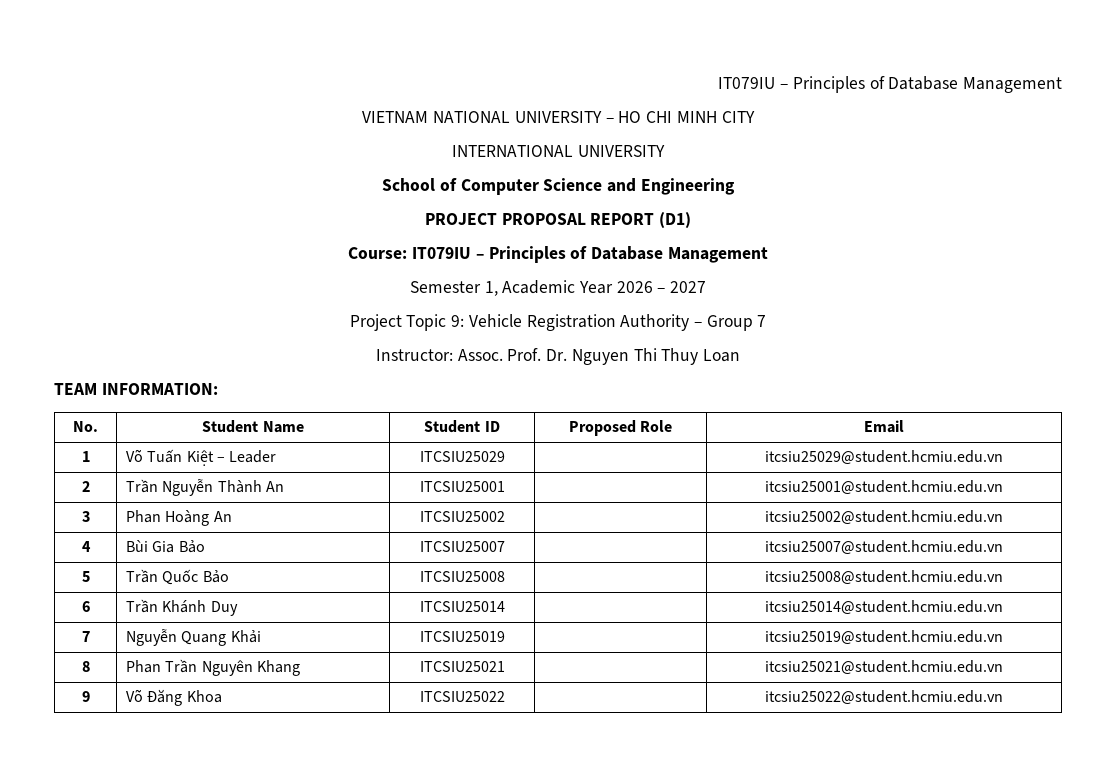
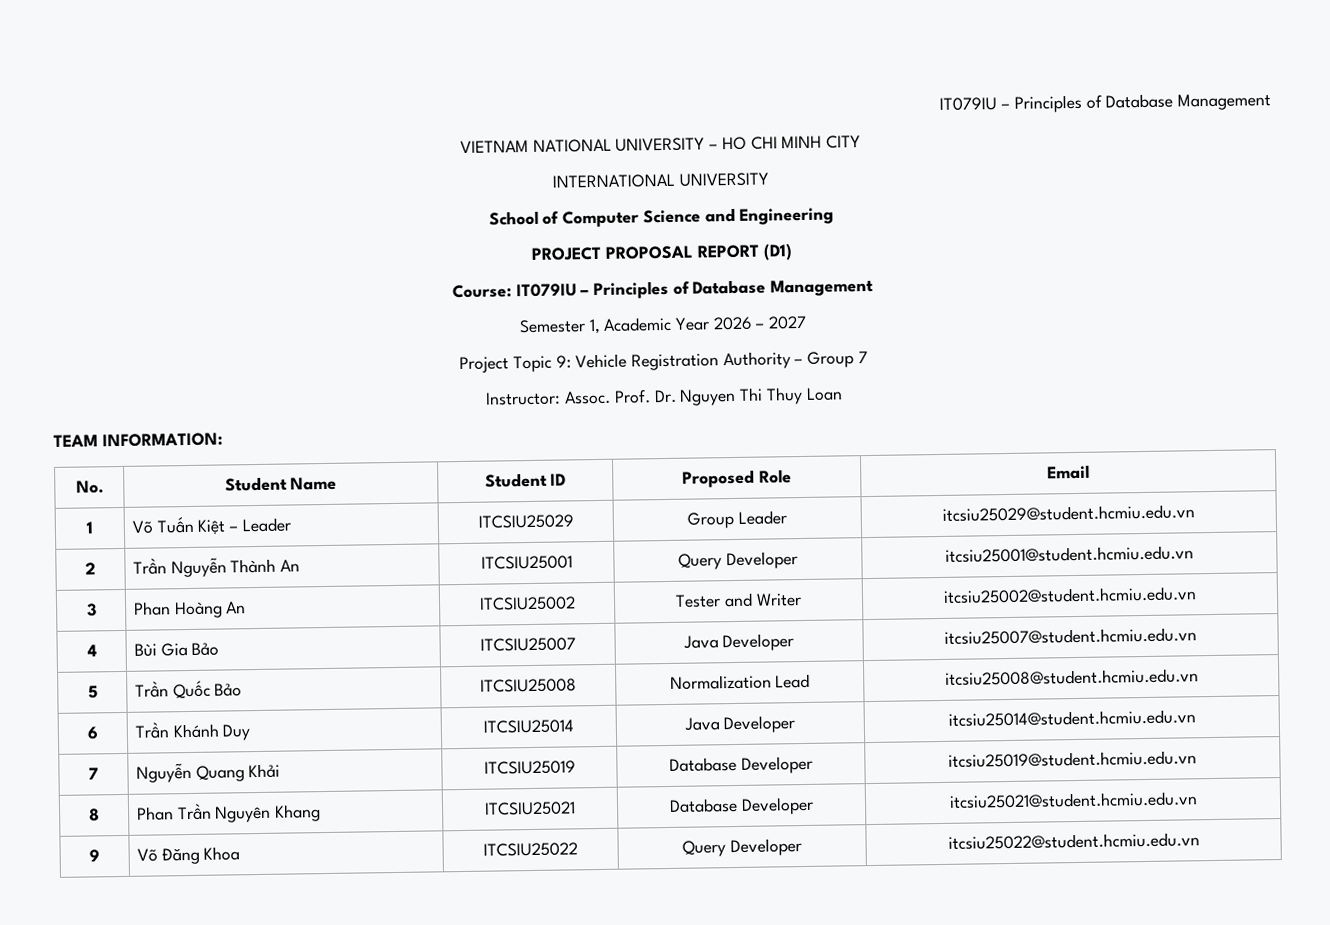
- 1 | Võ Tuấn Kiệt – Leader | ITCSIU25029 | | itcsiu25029@student.hcmiu.edu.vn
+ 1 | Võ Tuấn Kiệt – Leader | ITCSIU25029 | Group Leader | itcsiu25029@student.hcmiu.edu.vn
- 2 | Trần Nguyễn Thành An | ITCSIU25001 | | itcsiu25001@student.hcmiu.edu.vn
+ 2 | Trần Nguyễn Thành An | ITCSIU25001 | Query Developer | itcsiu25001@student.hcmiu.edu.vn
- 3 | Phan Hoàng An | ITCSIU25002 | | itcsiu25002@student.hcmiu.edu.vn
+ 3 | Phan Hoàng An | ITCSIU25002 | Tester and Writer | itcsiu25002@student.hcmiu.edu.vn
- 4 | Bùi Gia Bảo | ITCSIU25007 | | itcsiu25007@student.hcmiu.edu.vn
+ 4 | Bùi Gia Bảo | ITCSIU25007 | Java Developer | itcsiu25007@student.hcmiu.edu.vn
- 5 | Trần Quốc Bảo | ITCSIU25008 | | itcsiu25008@student.hcmiu.edu.vn
+ 5 | Trần Quốc Bảo | ITCSIU25008 | Normalization Lead | itcsiu25008@student.hcmiu.edu.vn
- 6 | Trần Khánh Duy | ITCSIU25014 | | itcsiu25014@student.hcmiu.edu.vn
+ 6 | Trần Khánh Duy | ITCSIU25014 | Java Developer | itcsiu25014@student.hcmiu.edu.vn
- 7 | Nguyễn Quang Khải | ITCSIU25019 | | itcsiu25019@student.hcmiu.edu.vn
+ 7 | Nguyễn Quang Khải | ITCSIU25019 | Database Developer | itcsiu25019@student.hcmiu.edu.vn
- 8 | Phan Trần Nguyên Khang | ITCSIU25021 | | itcsiu25021@student.hcmiu.edu.vn
+ 8 | Phan Trần Nguyên Khang | ITCSIU25021 | Database Developer | itcsiu25021@student.hcmiu.edu.vn
- 9 | Võ Đăng Khoa | ITCSIU25022 | | itcsiu25022@student.hcmiu.edu.vn
+ 9 | Võ Đăng Khoa | ITCSIU25022 | Query Developer | itcsiu25022@student.hcmiu.edu.vn

